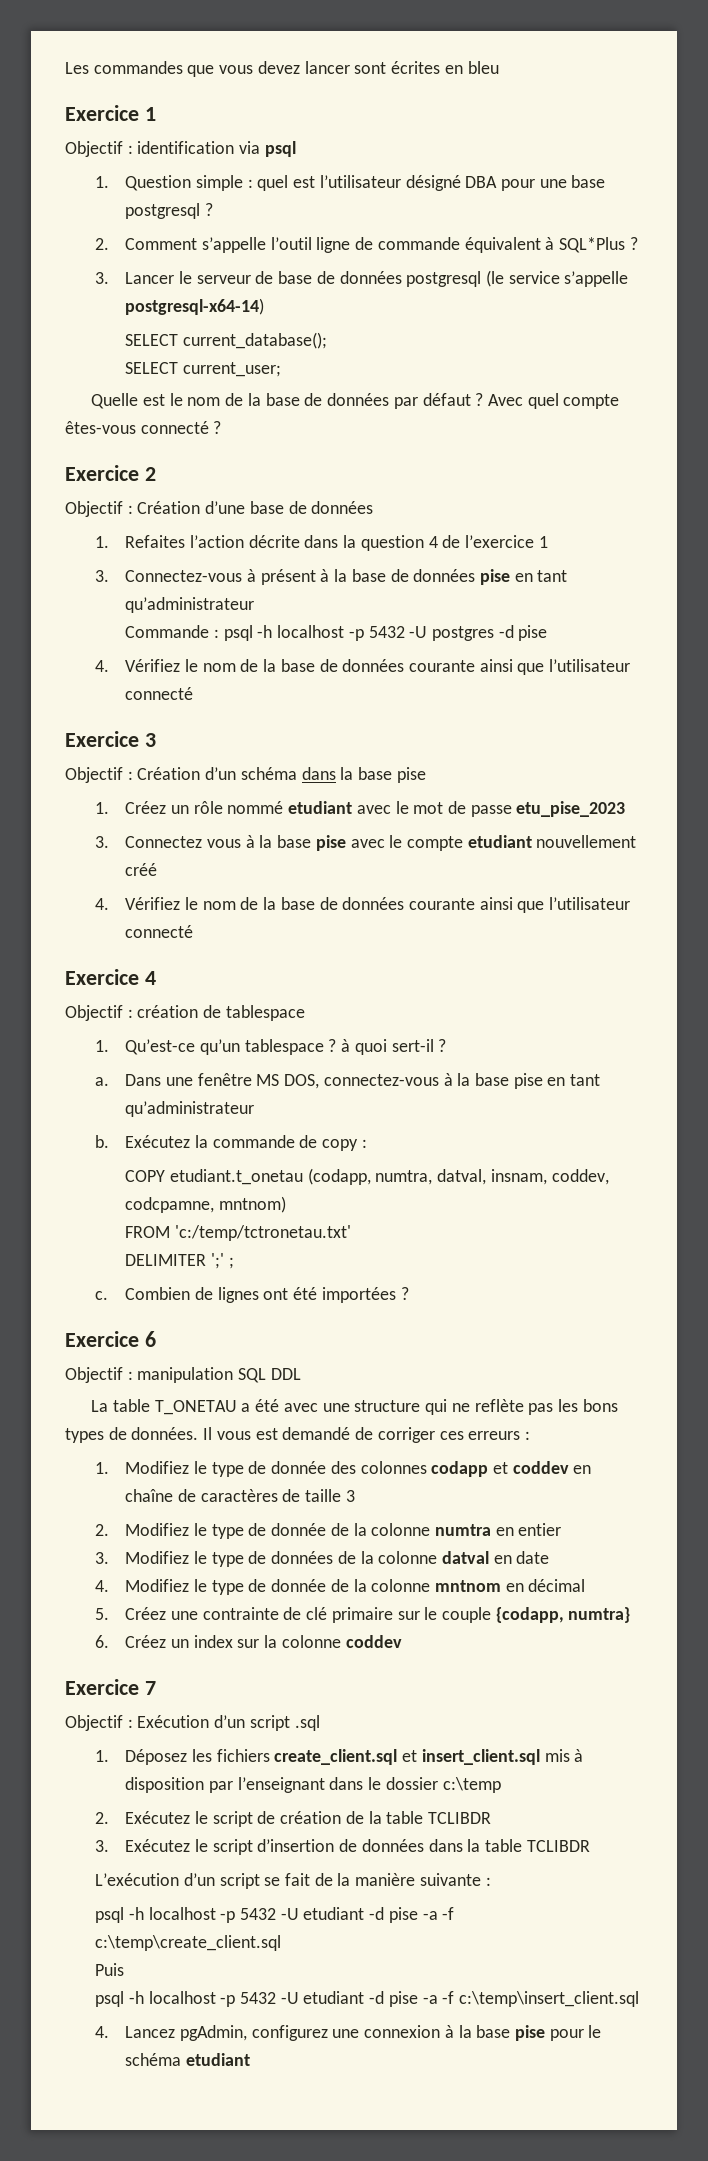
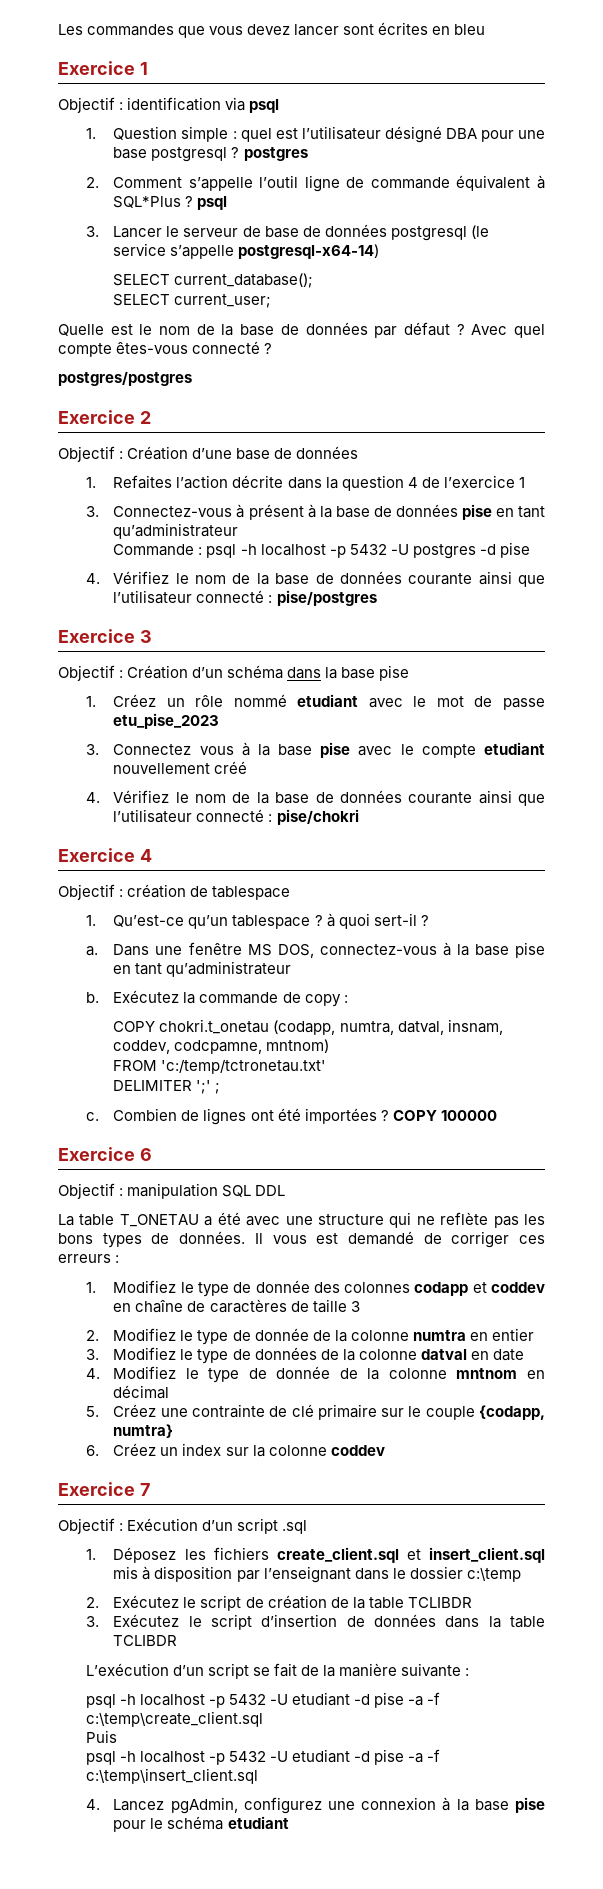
- 1. Question simple : quel est l’utilisateur désigné DBA pour une base postgresql ?
+ 1. Question simple : quel est l’utilisateur désigné DBA pour une base postgresql ? postgres
- 2. Comment s’appelle l’outil ligne de commande équivalent à SQL*Plus ?
+ 2. Comment s’appelle l’outil ligne de commande équivalent à SQL*Plus ? psql
+ postgres/postgres
  Commande : psql -h localhost -p 5432 -U postgres -d pise
- 4. Vérifiez le nom de la base de données courante ainsi que l’utilisateur connecté
+ 4. Vérifiez le nom de la base de données courante ainsi que l’utilisateur connecté : pise/postgres
  3. Connectez vous à la base pise avec le compte etudiant nouvellement créé
- 4. Vérifiez le nom de la base de données courante ainsi que l’utilisateur connecté
+ 4. Vérifiez le nom de la base de données courante ainsi que l’utilisateur connecté : pise/chokri
- COPY etudiant.t_onetau (codapp, numtra, datval, insnam, coddev, codcpamne, mntnom)
+ COPY chokri.t_onetau (codapp, numtra, datval, insnam, coddev, codcpamne, mntnom)
+ COPY 100000

